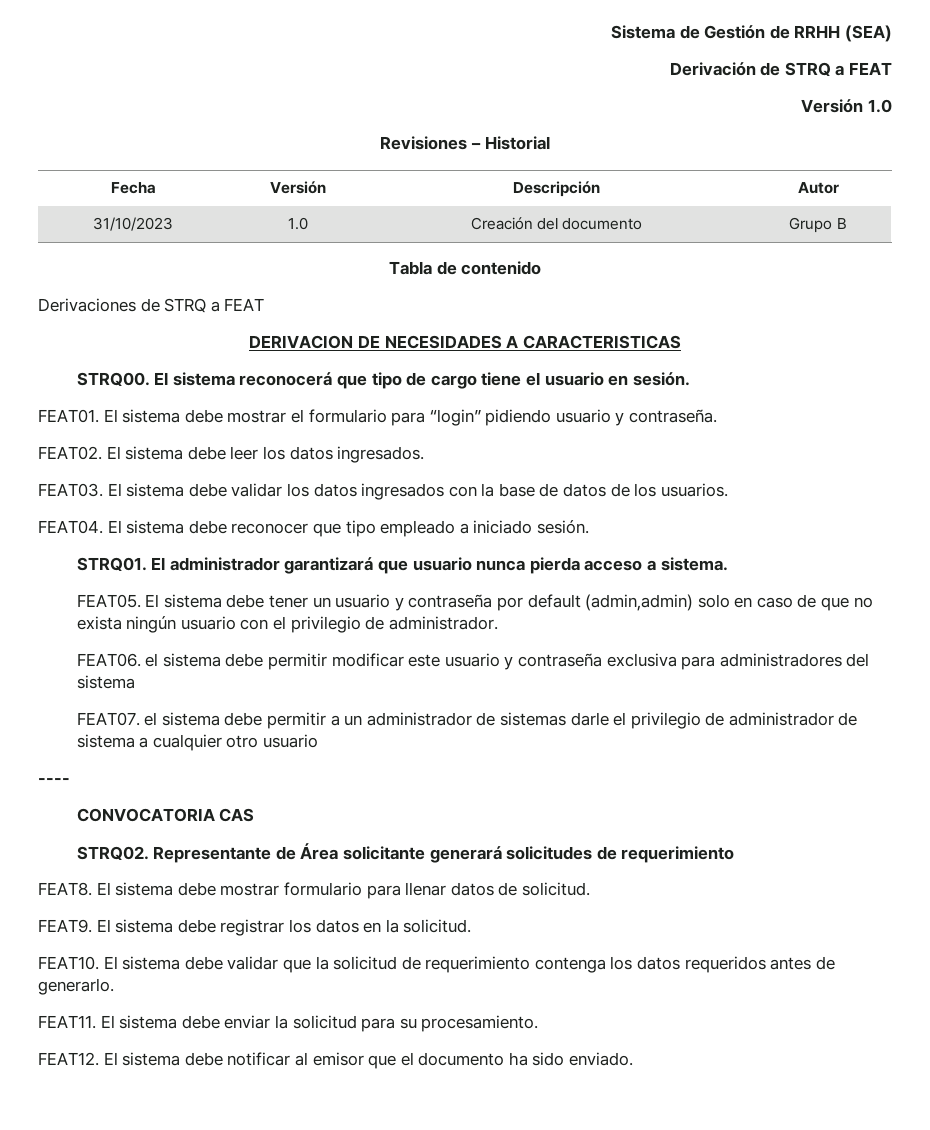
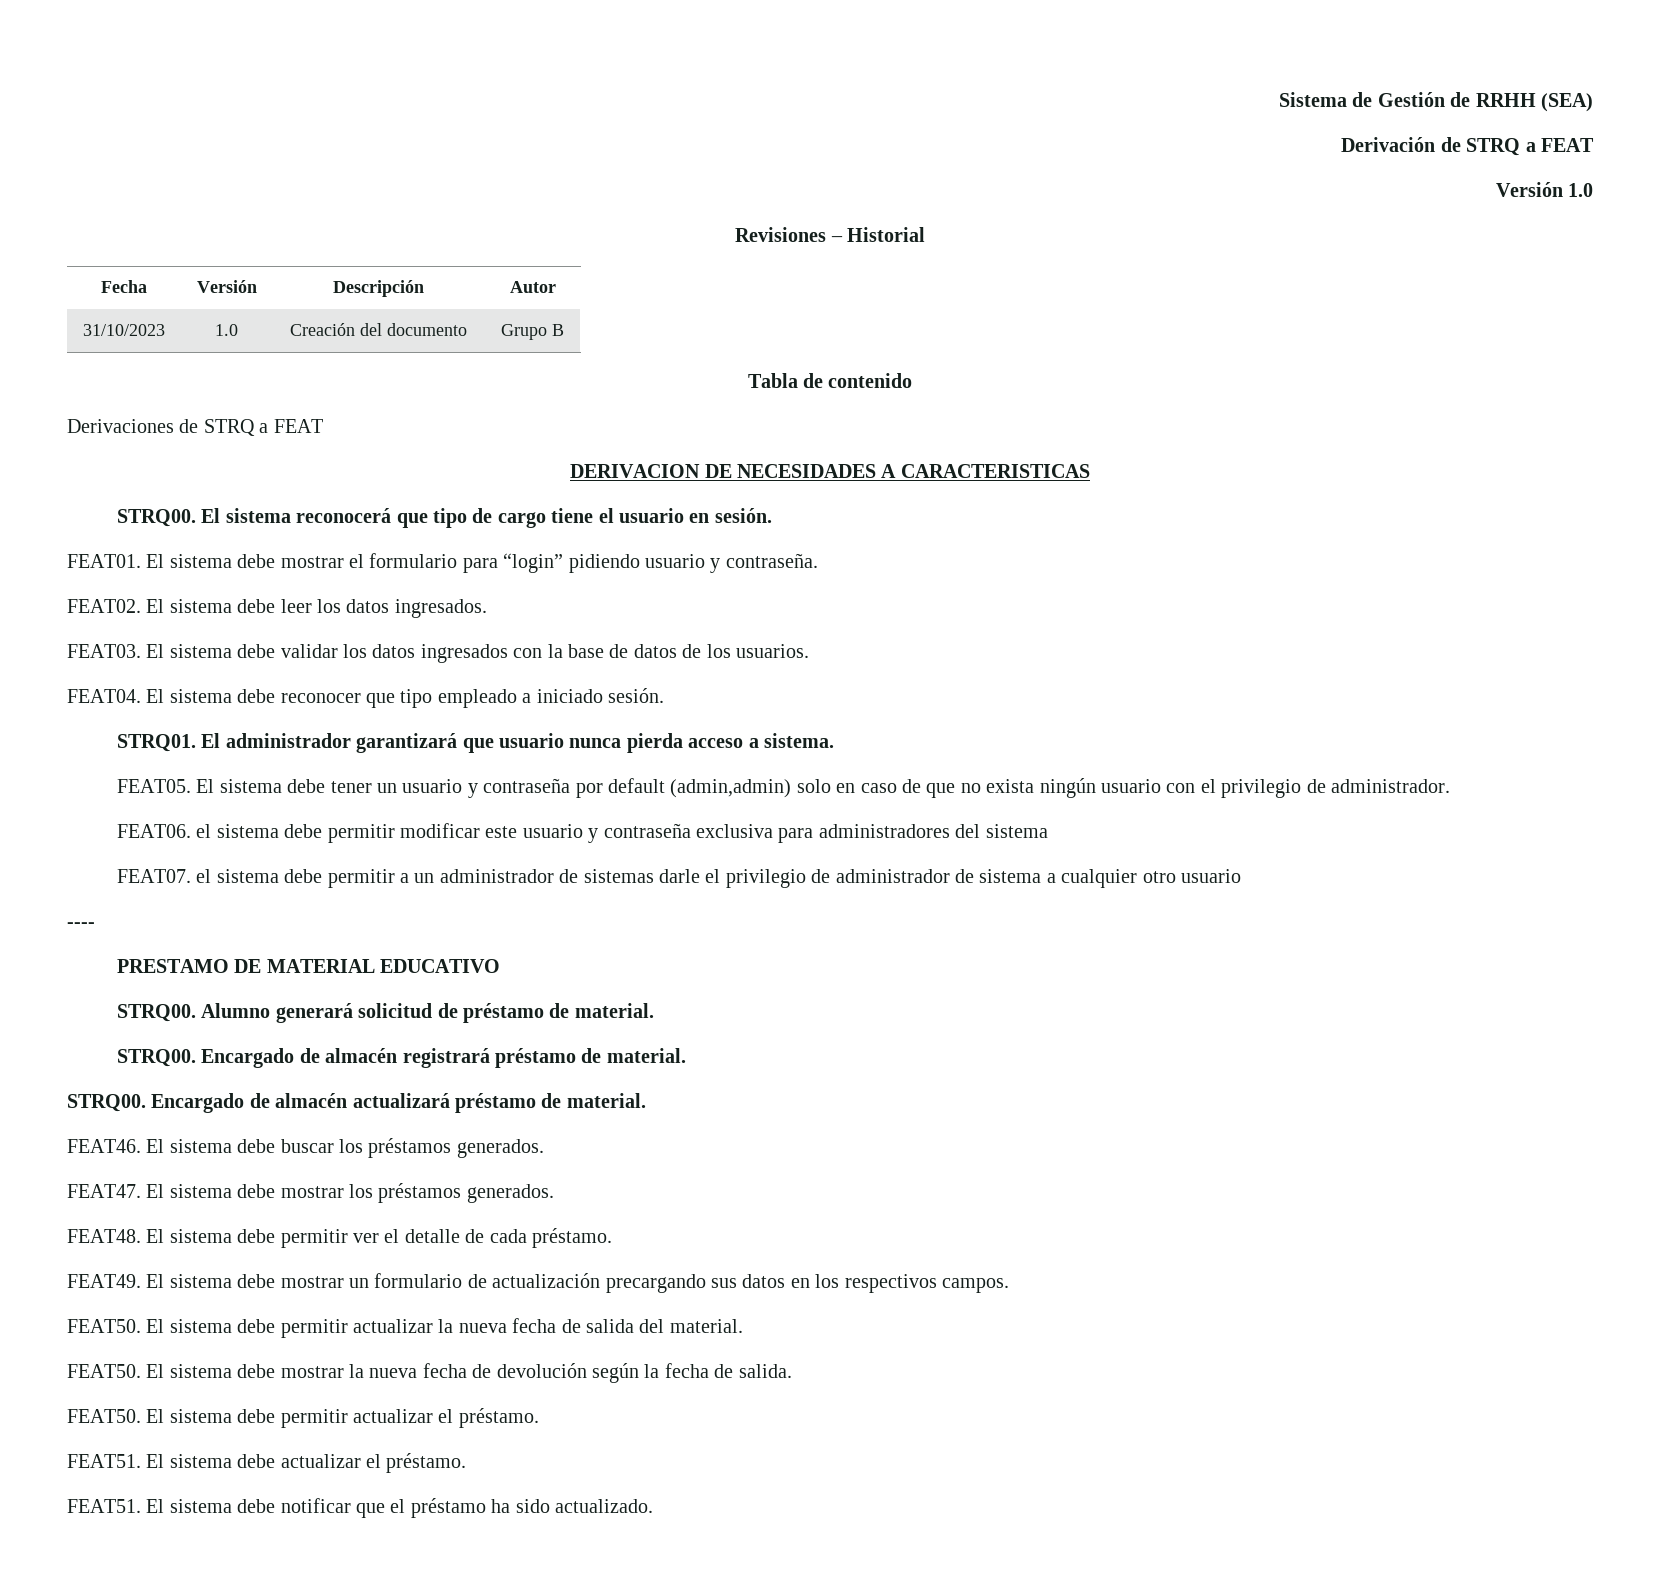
- CONVOCATORIA CAS
- STRQ02. Representante de Área solicitante generará solicitudes de requerimiento
- FEAT8. El sistema debe mostrar formulario para llenar datos de solicitud.
- FEAT9. El sistema debe registrar los datos en la solicitud.
- FEAT10. El sistema debe validar que la solicitud de requerimiento contenga los datos requeridos antes de generarlo.
- FEAT11. El sistema debe enviar la solicitud para su procesamiento.
- FEAT12.
+ PRESTAMO DE MATERIAL EDUCATIVO
+ STRQ00. Alumno generará solicitud de préstamo de material.
+ STRQ00. Encargado de almacén registrará préstamo de material.
+ STRQ00. Encargado de almacén actualizará préstamo de material.
+ FEAT46. El sistema debe buscar los préstamos generados.
+ FEAT47. El sistema debe mostrar los préstamos generados.
+ FEAT48. El sistema debe permitir ver el detalle de cada préstamo.
+ FEAT49. El sistema debe mostrar un formulario de actualización precargando sus datos en los respectivos campos.
+ FEAT50. El sistema debe permitir actualizar la nueva fecha de salida del material.
+ FEAT50. El sistema debe mostrar la nueva fecha de devolución según la fecha de salida.
+ FEAT50. El sistema debe permitir actualizar el préstamo.
+ FEAT51. El sistema debe actualizar el préstamo.
+ FEAT51.
- El sistema debe notificar al emisor que el documento ha sido enviado.
+ El sistema debe notificar que el préstamo ha sido actualizado.

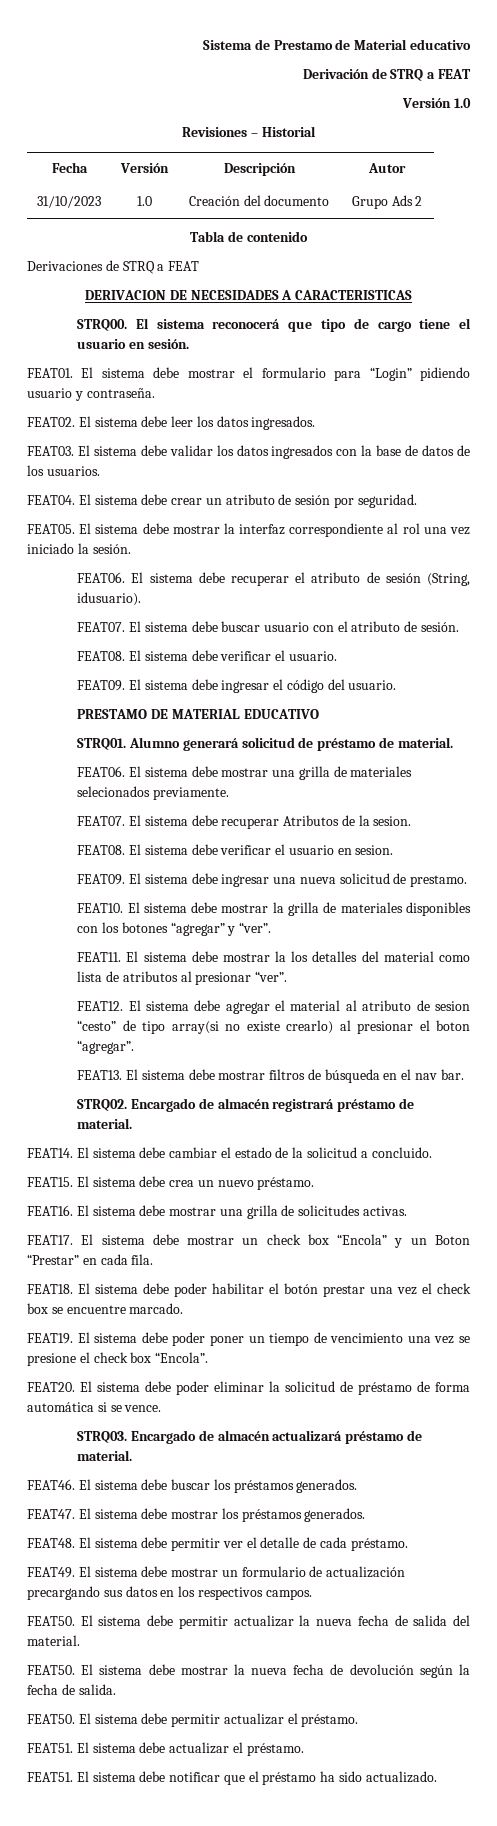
- Sistema de Gestión de RRHH (SEA)
+ Sistema de Prestamo de Material educativo
- 31/10/2023 | 1.0 | Creación del documento | Grupo B
+ 31/10/2023 | 1.0 | Creación del documento | Grupo Ads 2
- El sistema debe mostrar el formulario para “login” pidiendo usuario y contraseña.
+ El sistema debe mostrar el formulario para “Login” pidiendo usuario y contraseña.
- El sistema debe reconocer que tipo empleado a iniciado sesión.
- STRQ01. El administrador garantizará que usuario nunca pierda acceso a sistema.
- FEAT05. El sistema debe tener un usuario y contraseña por default (admin,admin) solo en caso de que no exista ningún usuario con el privilegio de administrador.
- FEAT06. el sistema debe permitir modificar este usuario y contraseña exclusiva para administradores del sistema
- FEAT07. el sistema debe permitir a un administrador de sistemas darle el privilegio de administrador de sistema a cualquier otro usuario
- ----
+ El sistema debe crear un atributo de sesión por seguridad.
+ FEAT05. El sistema debe mostrar la interfaz correspondiente al rol una vez iniciado la sesión.
+ FEAT06. El sistema debe recuperar el atributo de sesión (String, idusuario).
+ FEAT07. El sistema debe buscar usuario con el atributo de sesión.
+ FEAT08. El sistema debe verificar el usuario.
+ FEAT09. El sistema debe ingresar el código del usuario.
  PRESTAMO DE MATERIAL EDUCATIVO
- STRQ00.
+ STRQ01.
  Alumno generará solicitud de préstamo de material.
- STRQ00.
+ FEAT06. El sistema debe mostrar una grilla de materiales selecionados previamente.
+ FEAT07. El sistema debe recuperar Atributos de la sesion.
+ FEAT08. El sistema debe verificar el usuario en sesion.
+ FEAT09. El sistema debe ingresar una nueva solicitud de prestamo.
+ FEAT10. El sistema debe mostrar la grilla de materiales disponibles con los botones “agregar” y “ver”.
+ FEAT11. El sistema debe mostrar la los detalles del material como lista de atributos al presionar “ver”.
+ FEAT12. El sistema debe agregar el material al atributo de sesion “cesto” de tipo array(si no existe crearlo) al presionar el boton “agregar”.
+ FEAT13. El sistema debe mostrar filtros de búsqueda en el nav bar.
+ STRQ02.
  Encargado de almacén registrará préstamo de material.
- STRQ00.
+ FEAT14. El sistema debe cambiar el estado de la solicitud a concluido.
+ FEAT15. El sistema debe crea un nuevo préstamo.
+ FEAT16. El sistema debe mostrar una grilla de solicitudes activas.
+ FEAT17. El sistema debe mostrar un check box “Encola” y un Boton “Prestar” en cada fila.
+ FEAT18. El sistema debe poder habilitar el botón prestar una vez el check box se encuentre marcado.
+ FEAT19. El sistema debe poder poner un tiempo de vencimiento una vez se presione el check box “Encola”.
+ FEAT20. El sistema debe poder eliminar la solicitud de préstamo de forma automática si se vence.
+ STRQ03.

